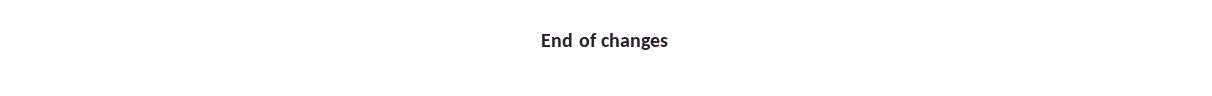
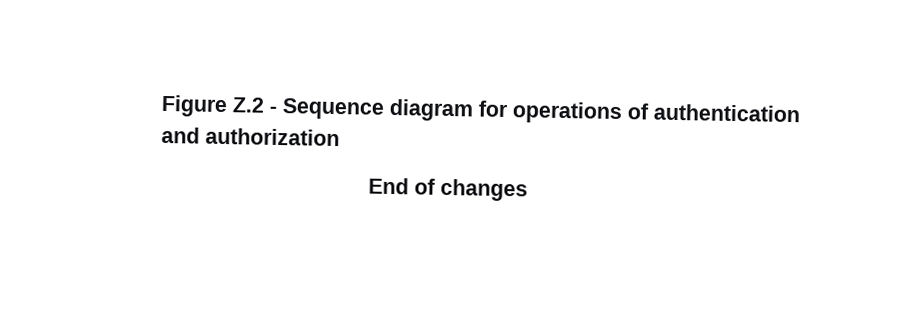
+ Figure Z.2 - Sequence diagram for operations of authentication and authorization

